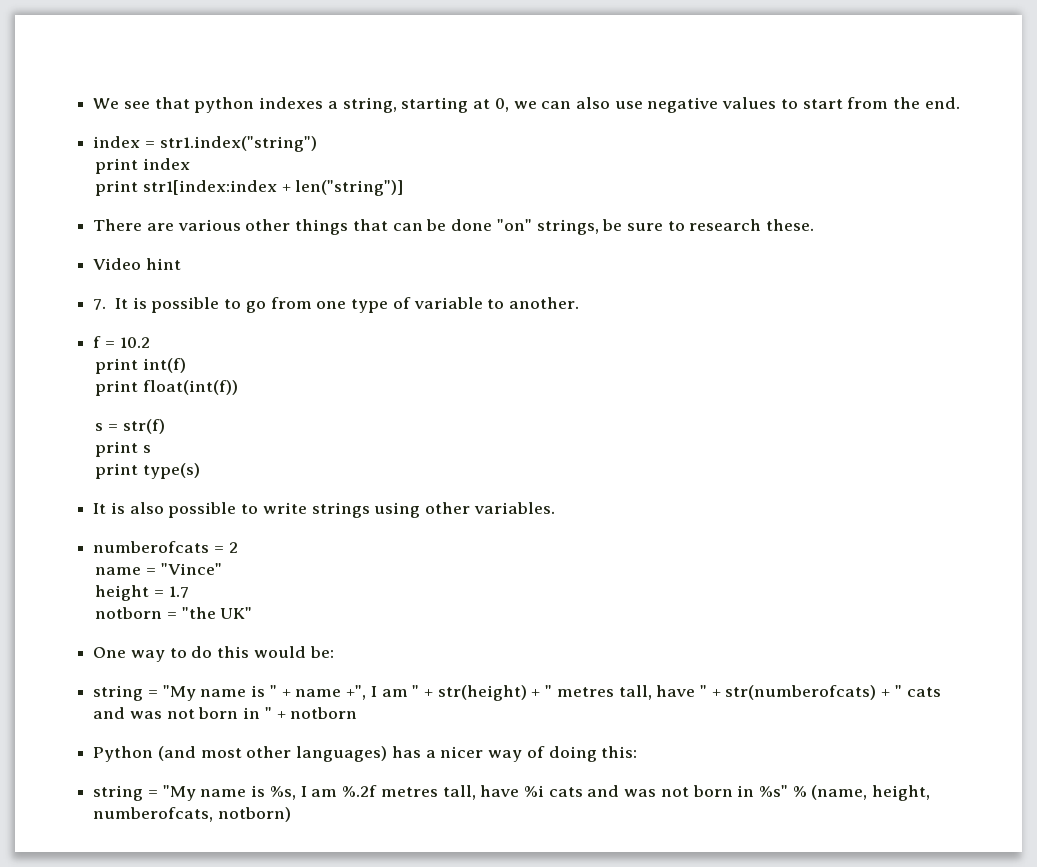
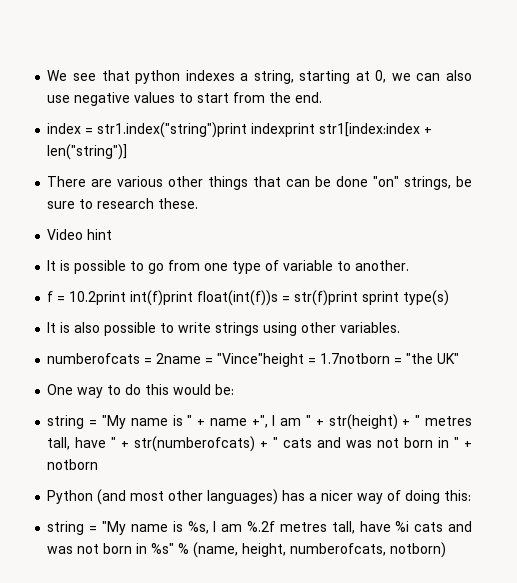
- index = str1.index("string")
- print index
- print str1[index:index + len("string")]
+ index = str1.index("string")print indexprint str1[index:index + len("string")]
- 7. It is possible to go from one type of variable to another.
+ It is possible to go from one type of variable to another.
- f = 10.2
- print int(f)
- print float(int(f))
- s = str(f)
- print s
- print type(s)
+ f = 10.2print int(f)print float(int(f))s = str(f)print sprint type(s)
- numberofcats = 2
- name = "Vince"
- height = 1.7
- notborn = "the UK"
+ numberofcats = 2name = "Vince"height = 1.7notborn = "the UK"

